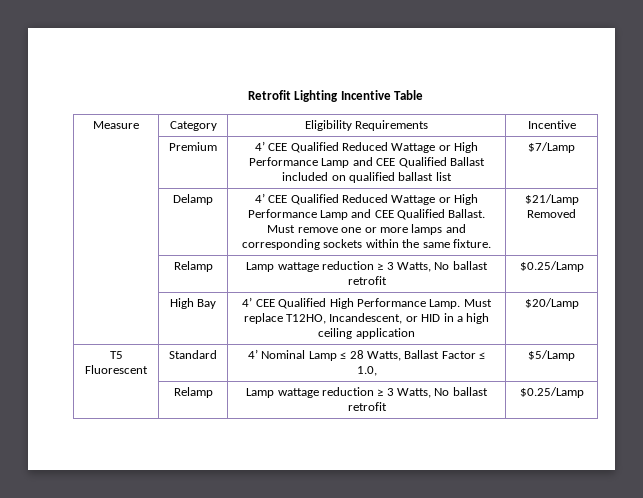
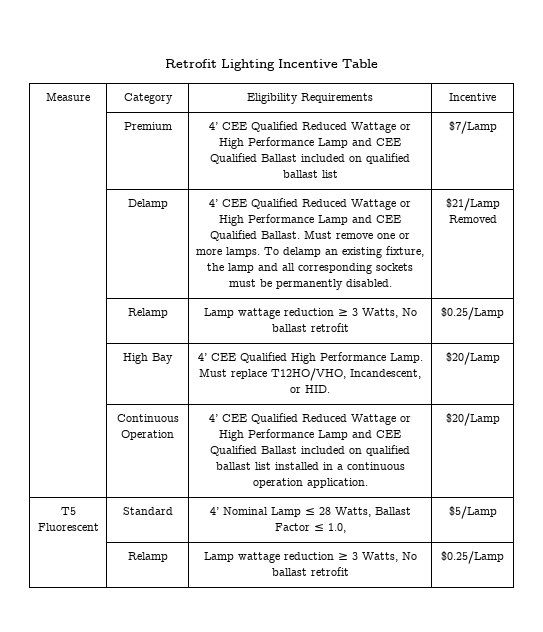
- | Delamp | 4’ CEE Qualified Reduced Wattage or High Performance Lamp and CEE Qualified Ballast. Must remove one or more lamps and corresponding sockets within the same fixture. | $21/Lamp Removed
+ | Delamp | 4’ CEE Qualified Reduced Wattage or High Performance Lamp and CEE Qualified Ballast. Must remove one or more lamps. To delamp an existing fixture, the lamp and all corresponding sockets must be permanently disabled. | $21/Lamp Removed
- | High Bay | 4’ CEE Qualified High Performance Lamp. Must replace T12HO, Incandescent, or HID in a high ceiling application | $20/Lamp
+ | High Bay | 4’ CEE Qualified High Performance Lamp. Must replace T12HO/VHO, Incandescent, or HID. | $20/Lamp
+ | Continuous Operation | 4’ CEE Qualified Reduced Wattage or High Performance Lamp and CEE Qualified Ballast included on qualified ballast list installed in a continuous operation application. | $20/Lamp

